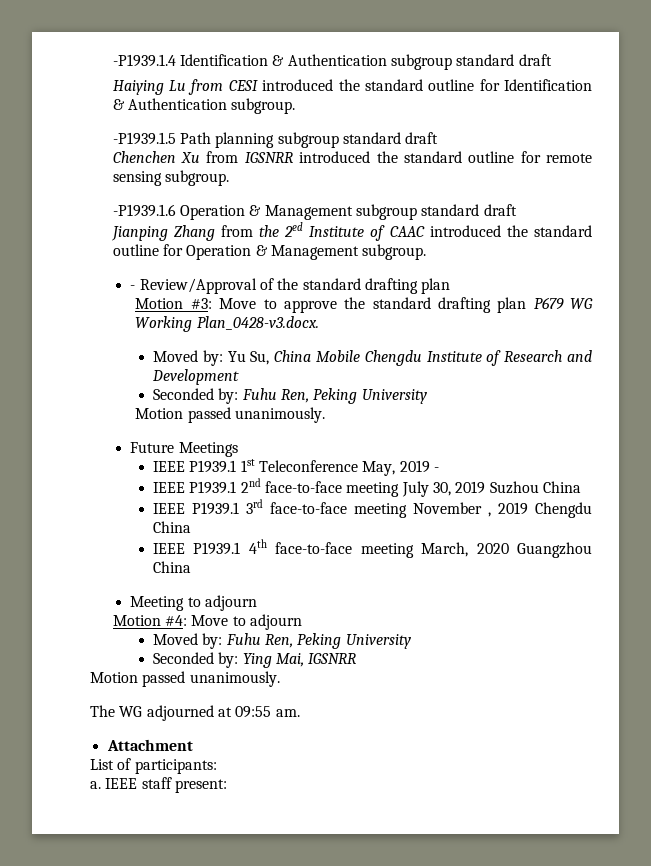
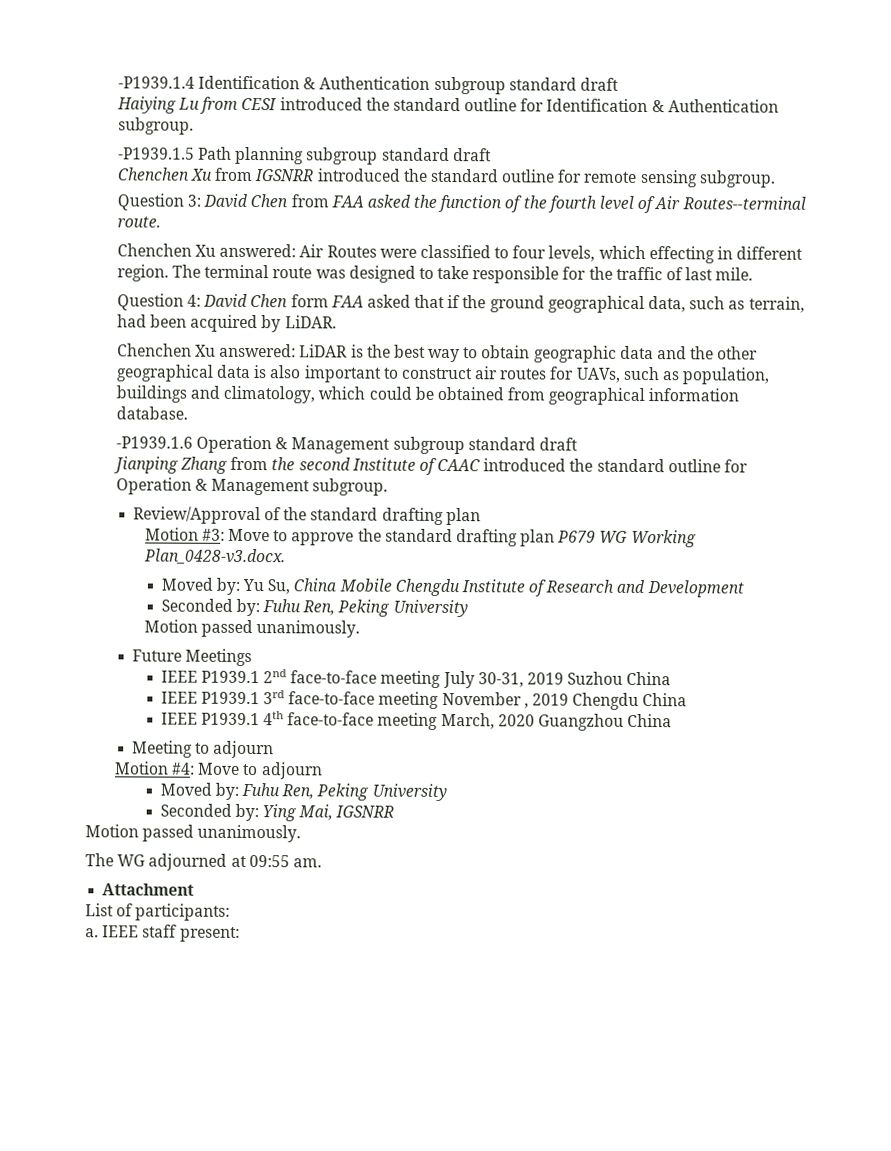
+ Question 3: David Chen from FAA asked the function of the fourth level of Air Routes--terminal route.
+ Chenchen Xu answered: Air Routes were classified to four levels, which effecting in different region. The terminal route was designed to take responsible for the traffic of last mile.
+ Question 4: David Chen form FAA asked that if the ground geographical data, such as terrain, had been acquired by LiDAR.
+ Chenchen Xu answered: LiDAR is the best way to obtain geographic data and the other geographical data is also important to construct air routes for UAVs, such as population, buildings and climatology, which could be obtained from geographical information database.
- Jianping Zhang from the 2ed Institute of CAAC introduced the standard outline for Operation & Management subgroup.
+ Jianping Zhang from the second Institute of CAAC introduced the standard outline for Operation & Management subgroup.
- - Review/Approval of the standard drafting plan
+ Review/Approval of the standard drafting plan
- IEEE P1939.1 1st Teleconference May, 2019 -
- IEEE P1939.1 2nd face-to-face meeting July 30, 2019 Suzhou China
+ IEEE P1939.1 2nd face-to-face meeting July 30-31, 2019 Suzhou China

